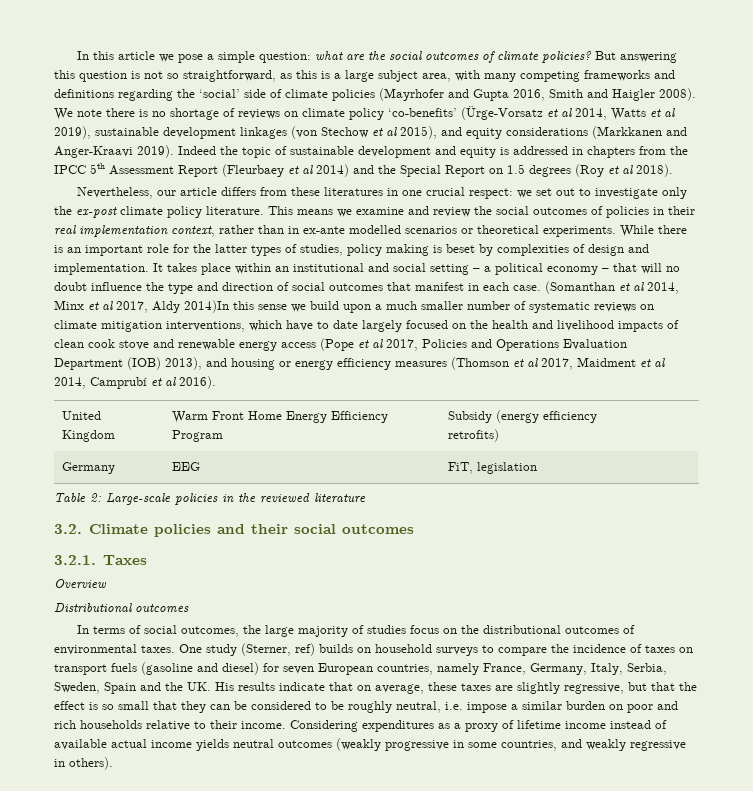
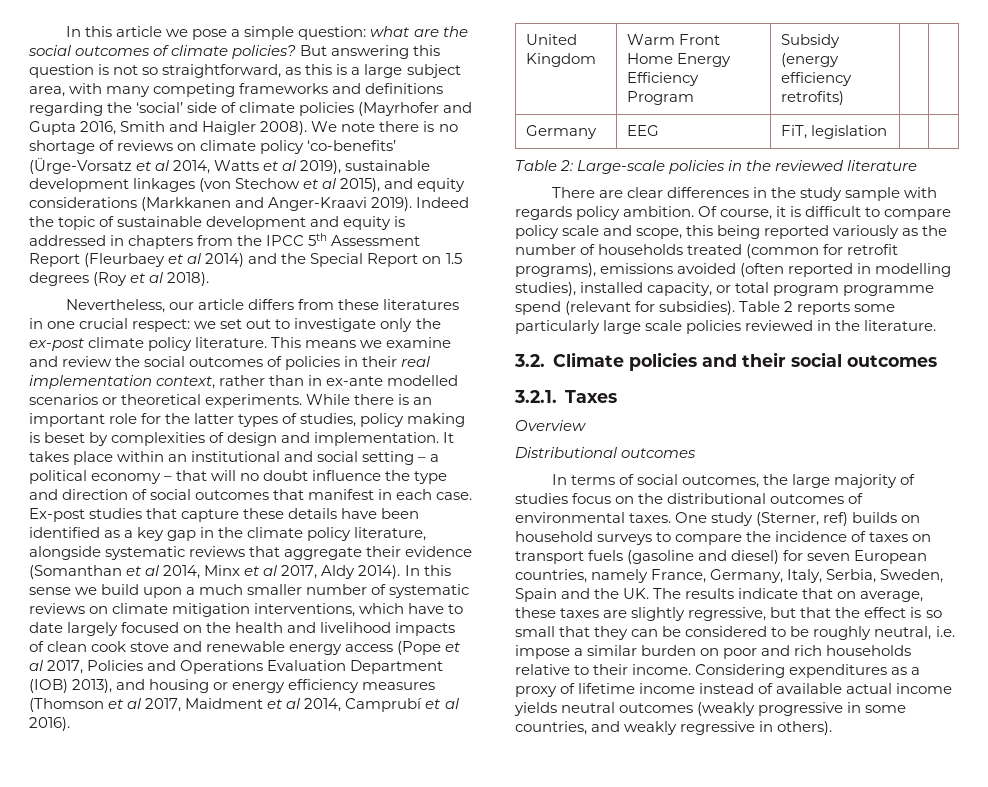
- (Somanthan et al 2014, Minx et al 2017, Aldy 2014)In this sense we build upon a much smaller number of systematic reviews on climate mitigation interventions, which have to date largely focused on the health and livelihood impacts of clean cook stove and renewable energy access (Pope et al 2017, Policies and Operations Evaluation Department (IOB) 2013), and housing or energy efficiency measures (Thomson et al 2017, Maidment et al 2014, Camprubí et al 2016).
+ Ex-post studies that capture these details have been identified as a key gap in the climate policy literature, alongside systematic reviews that aggregate their evidence (Somanthan et al 2014, Minx et al 2017, Aldy 2014). In this sense we build upon a much smaller number of systematic reviews on climate mitigation interventions, which have to date largely focused on the health and livelihood impacts of clean cook stove and renewable energy access (Pope et al 2017, Policies and Operations Evaluation Department (IOB) 2013), and housing or energy efficiency measures (Thomson et al 2017, Maidment et al 2014, Camprubí et al 2016).
+ There are clear differences in the study sample with regards policy ambition. Of course, it is difficult to compare policy scale and scope, this being reported variously as the number of households treated (common for retrofit programs), emissions avoided (often reported in modelling studies), installed capacity, or total program programme spend (relevant for subsidies). Table 2 reports some particularly large scale policies reviewed in the literature.
- One study (Sterner, ref) builds on household surveys to compare the incidence of taxes on transport fuels (gasoline and diesel) for seven European countries, namely France, Germany, Italy, Serbia, Sweden, Spain and the UK. His results indicate that on average, these taxes are slightly regressive, but that the effect is so small that they can be considered to be roughly neutral, i.e. impose a similar burden on poor and rich households relative to their income.
+ One study (Sterner, ref) builds on household surveys to compare the incidence of taxes on transport fuels (gasoline and diesel) for seven European countries, namely France, Germany, Italy, Serbia, Sweden, Spain and the UK. The results indicate that on average, these taxes are slightly regressive, but that the effect is so small that they can be considered to be roughly neutral, i.e. impose a similar burden on poor and rich households relative to their income.

